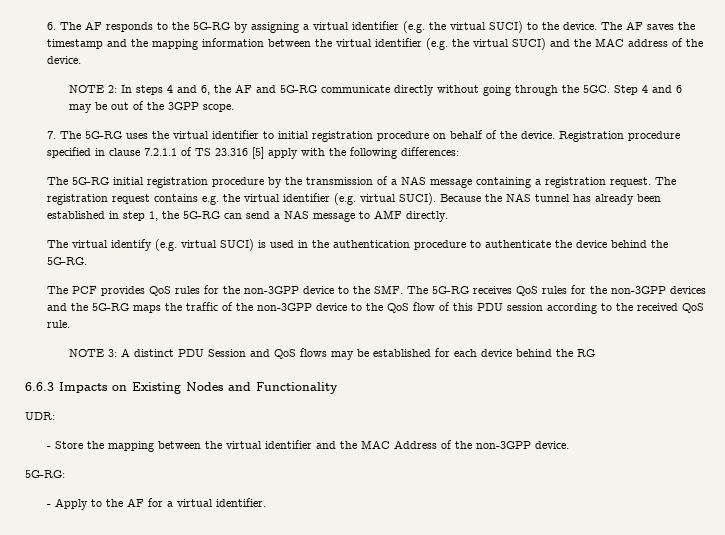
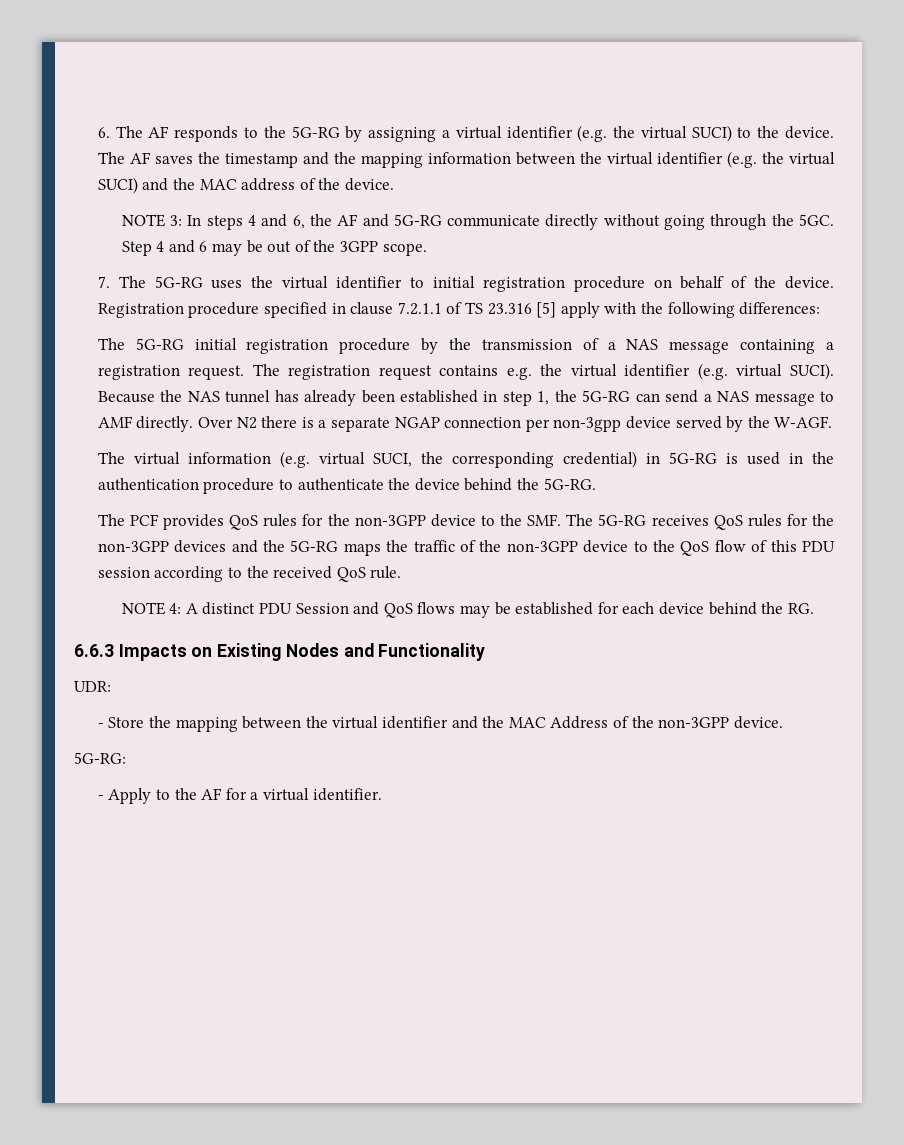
- NOTE 2: In steps 4 and 6, the AF and 5G-RG communicate directly without going through the 5GC.
+ NOTE 3: In steps 4 and 6, the AF and 5G-RG communicate directly without going through the 5GC.
+ Over N2 there is a separate NGAP connection per non-3gpp device served by the W-AGF.
- The virtual identify (e.g. virtual SUCI) is used in the authentication procedure to authenticate the device behind the 5G-RG.
+ The virtual information (e.g. virtual SUCI, the corresponding credential) in 5G-RG is used in the authentication procedure to authenticate the device behind the 5G-RG.
- NOTE 3: A distinct PDU Session and QoS flows may be established for each device behind the RG
+ NOTE 4: A distinct PDU Session and QoS flows may be established for each device behind the RG.

